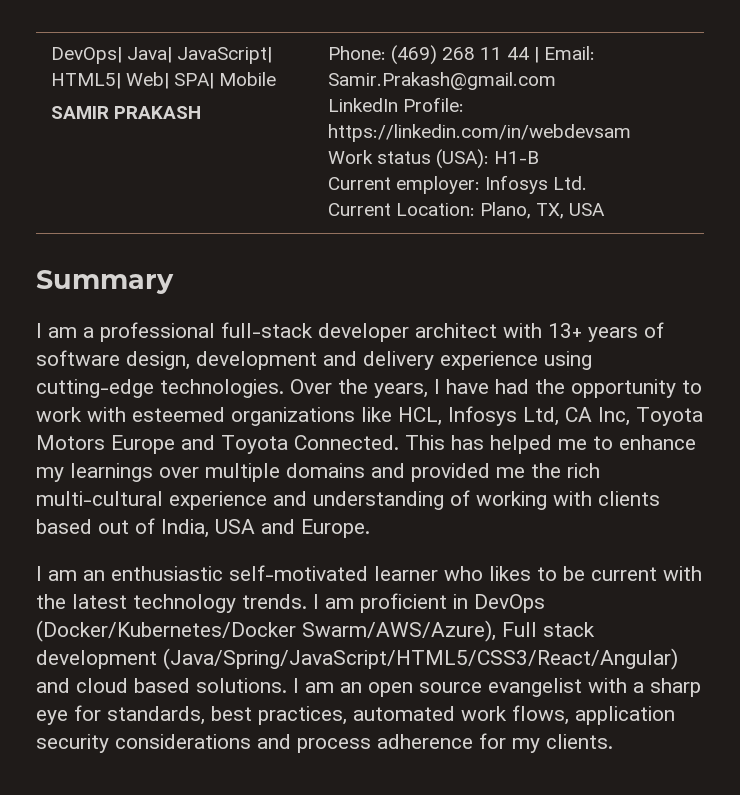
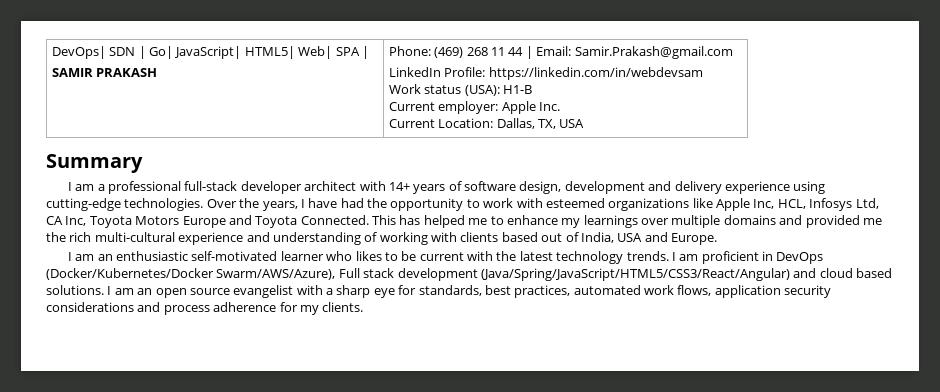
- DevOps| Java| JavaScript| HTML5| Web| SPA| Mobile
+ DevOps| SDN | Go| JavaScript| HTML5| Web| SPA |
  SAMIR PRAKASH | Phone: (469) 268 11 44 | Email: Samir.Prakash@gmail.com
  LinkedIn Profile: https://linkedin.com/in/webdevsam
  Work status (USA): H1-B
- Current employer: Infosys Ltd.
- Current Location: Plano, TX, USA
+ Current employer: Apple Inc.
+ Current Location: Dallas, TX, USA
- I am a professional full-stack developer architect with 13+ years of software design, development and delivery experience using cutting-edge technologies.
+ I am a professional full-stack developer architect with 14+ years of software design, development and delivery experience using cutting-edge technologies.
- Over the years, I have had the opportunity to work with esteemed organizations like HCL, Infosys Ltd, CA Inc, Toyota Motors Europe and Toyota Connected.
+ Over the years, I have had the opportunity to work with esteemed organizations like Apple Inc, HCL, Infosys Ltd, CA Inc, Toyota Motors Europe and Toyota Connected.

